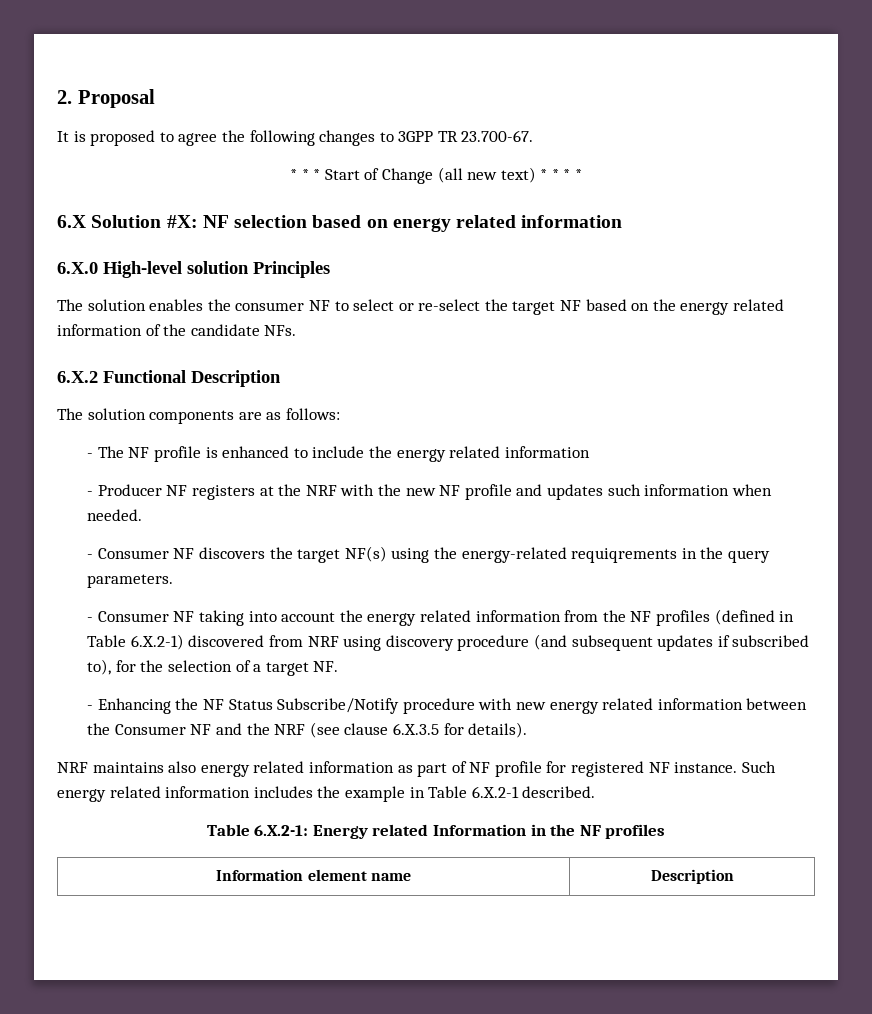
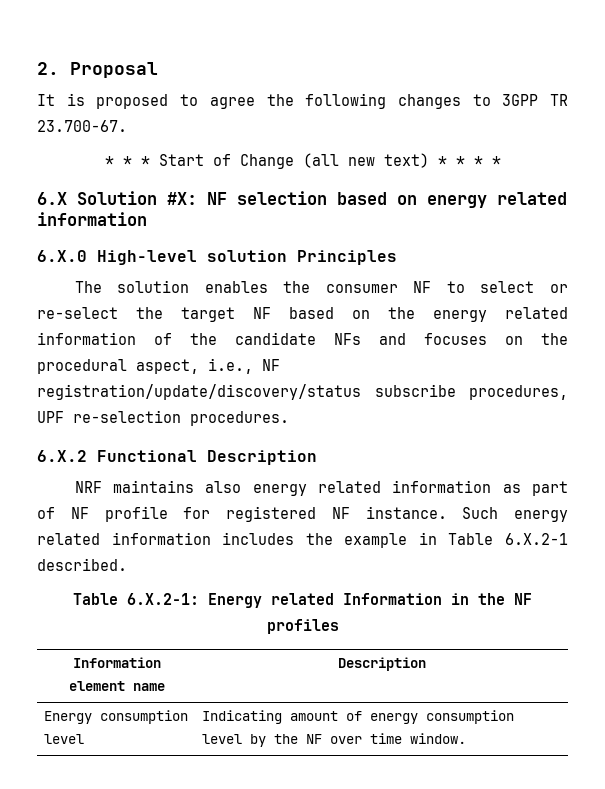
- The solution enables the consumer NF to select or re-select the target NF based on the energy related information of the candidate NFs.
+ The solution enables the consumer NF to select or re-select the target NF based on the energy related information of the candidate NFs and focuses on the procedural aspect, i.e., NF registration/update/discovery/status subscribe procedures, UPF re-selection procedures.
  6.X.2 Functional Description
- The solution components are as follows:
- - The NF profile is enhanced to include the energy related information
- - Producer NF registers at the NRF with the new NF profile and updates such information when needed.
- - Consumer NF discovers the target NF(s) using the energy-related requiqrements in the query parameters.
- - Consumer NF taking into account the energy related information from the NF profiles (defined in Table 6.X.2-1) discovered from NRF using discovery procedure (and subsequent updates if subscribed to), for the selection of a target NF.
- - Enhancing the NF Status Subscribe/Notify procedure with new energy related information between the Consumer NF and the NRF (see clause 6.X.3.5 for details).
+ Energy consumption level | Indicating amount of energy consumption level by the NF over time window.

